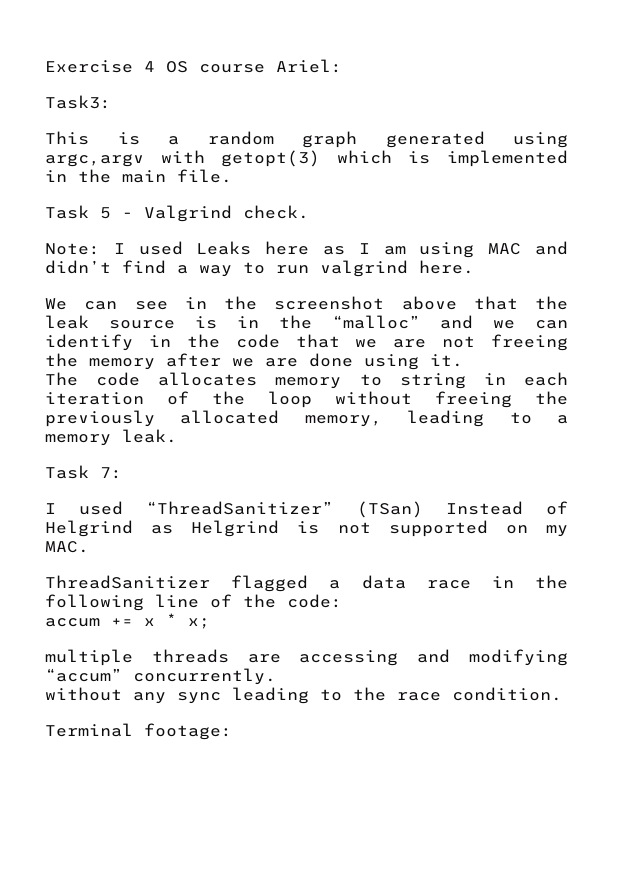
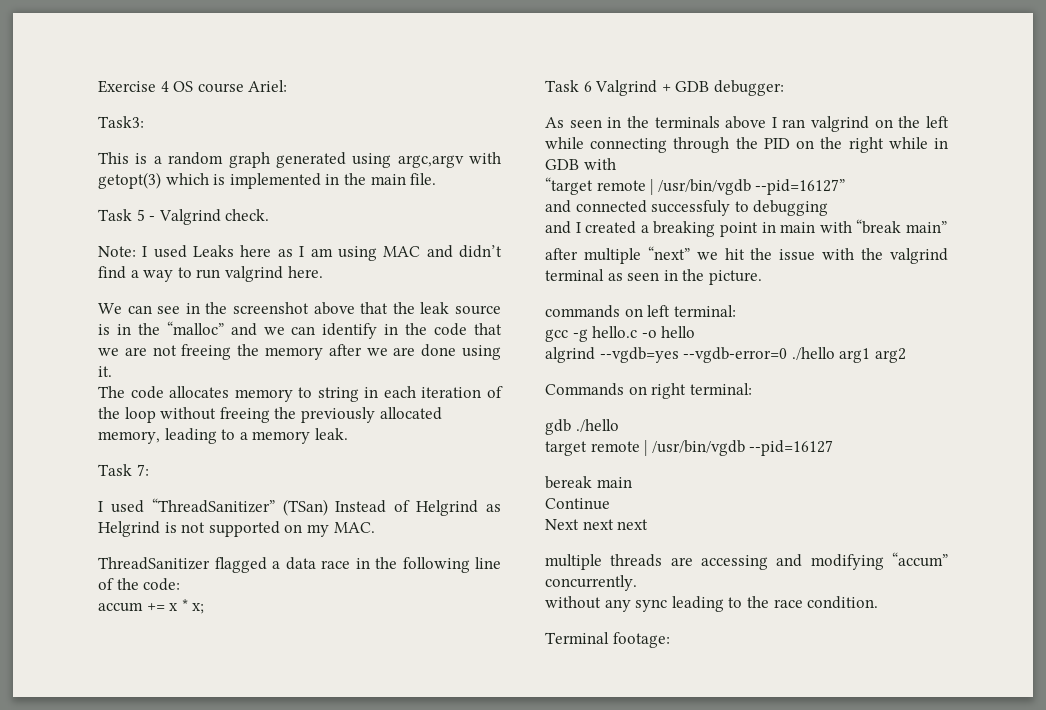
+ Task 6 Valgrind + GDB debugger:
+ As seen in the terminals above I ran valgrind on the left while connecting through the PID on the right while in GDB with
+ “target remote | /usr/bin/vgdb --pid=16127”
+ and connected successfuly to debugging
+ and I created a breaking point in main with “break main”
+ after multiple “next” we hit the issue with the valgrind terminal as seen in the picture.
+ commands on left terminal:
+ gcc -g hello.c -o hello
+ algrind --vgdb=yes --vgdb-error=0 ./hello arg1 arg2
+ Commands on right terminal:
+ gdb ./hello
+ target remote | /usr/bin/vgdb --pid=16127
+ bereak main
+ Continue
+ Next next next

